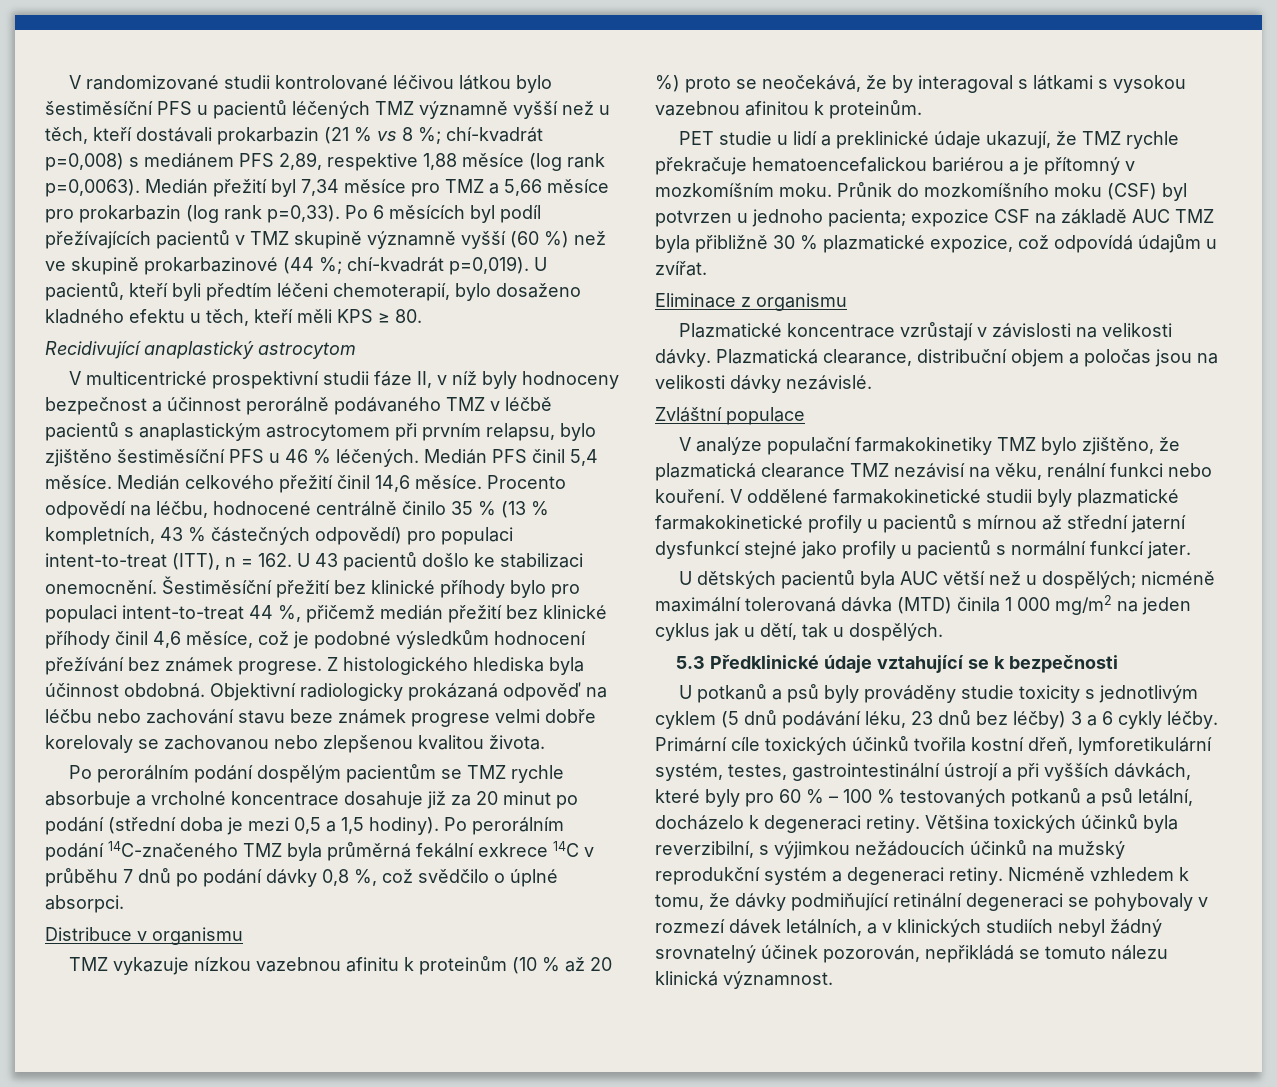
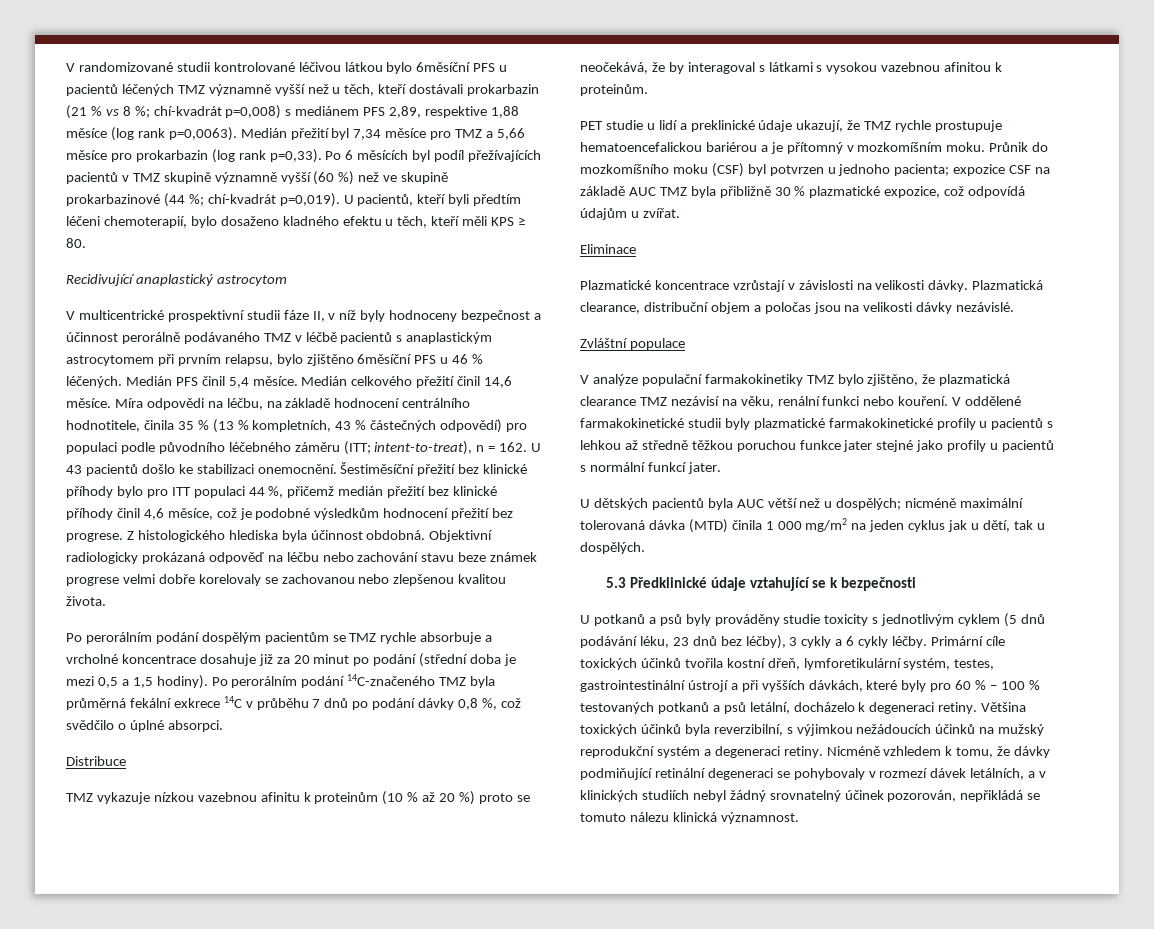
- V randomizované studii kontrolované léčivou látkou bylo šestiměsíční PFS u pacientů léčených TMZ významně vyšší než u těch, kteří dostávali prokarbazin (21 % vs 8 %; chí-kvadrát p=0,008) s mediánem PFS 2,89, respektive 1,88 měsíce (log rank p=0,0063).
+ V randomizované studii kontrolované léčivou látkou bylo 6měsíční PFS u pacientů léčených TMZ významně vyšší než u těch, kteří dostávali prokarbazin (21 % vs 8 %; chí-kvadrát p=0,008) s mediánem PFS 2,89, respektive 1,88 měsíce (log rank p=0,0063).
- V multicentrické prospektivní studii fáze II, v níž byly hodnoceny bezpečnost a účinnost perorálně podávaného TMZ v léčbě pacientů s anaplastickým astrocytomem při prvním relapsu, bylo zjištěno šestiměsíční PFS u 46 % léčených.
+ V multicentrické prospektivní studii fáze II, v níž byly hodnoceny bezpečnost a účinnost perorálně podávaného TMZ v léčbě pacientů s anaplastickým astrocytomem při prvním relapsu, bylo zjištěno 6měsíční PFS u 46 % léčených.
- Procento odpovědí na léčbu, hodnocené centrálně činilo 35 % (13 % kompletních, 43 % částečných odpovědí) pro populaci intent-to-treat (ITT), n = 162. U 43 pacientů došlo ke stabilizaci onemocnění.
+ Míra odpovědi na léčbu, na základě hodnocení centrálního hodnotitele, činila 35 % (13 % kompletních, 43 % částečných odpovědí) pro populaci podle původního léčebného záměru (ITT; intent-to-treat), n = 162. U 43 pacientů došlo ke stabilizaci onemocnění.
- Šestiměsíční přežití bez klinické příhody bylo pro populaci intent-to-treat 44 %, přičemž medián přežití bez klinické příhody činil 4,6 měsíce, což je podobné výsledkům hodnocení přežívání bez známek progrese.
+ Šestiměsíční přežití bez klinické příhody bylo pro ITT populaci 44 %, přičemž medián přežití bez klinické příhody činil 4,6 měsíce, což je podobné výsledkům hodnocení přežití bez progrese.
- Distribuce v organismu
+ Distribuce
- PET studie u lidí a preklinické údaje ukazují, že TMZ rychle překračuje hematoencefalickou bariérou a je přítomný v mozkomíšním moku.
+ PET studie u lidí a preklinické údaje ukazují, že TMZ rychle prostupuje hematoencefalickou bariérou a je přítomný v mozkomíšním moku.
- Eliminace z organismu
+ Eliminace
- V oddělené farmakokinetické studii byly plazmatické farmakokinetické profily u pacientů s mírnou až střední jaterní dysfunkcí stejné jako profily u pacientů s normální funkcí jater.
+ V oddělené farmakokinetické studii byly plazmatické farmakokinetické profily u pacientů s lehkou až středně těžkou poruchou funkce jater stejné jako profily u pacientů s normální funkcí jater.
- U potkanů a psů byly prováděny studie toxicity s jednotlivým cyklem (5 dnů podávání léku, 23 dnů bez léčby) 3 a 6 cykly léčby.
+ U potkanů a psů byly prováděny studie toxicity s jednotlivým cyklem (5 dnů podávání léku, 23 dnů bez léčby), 3 cykly a 6 cykly léčby.

